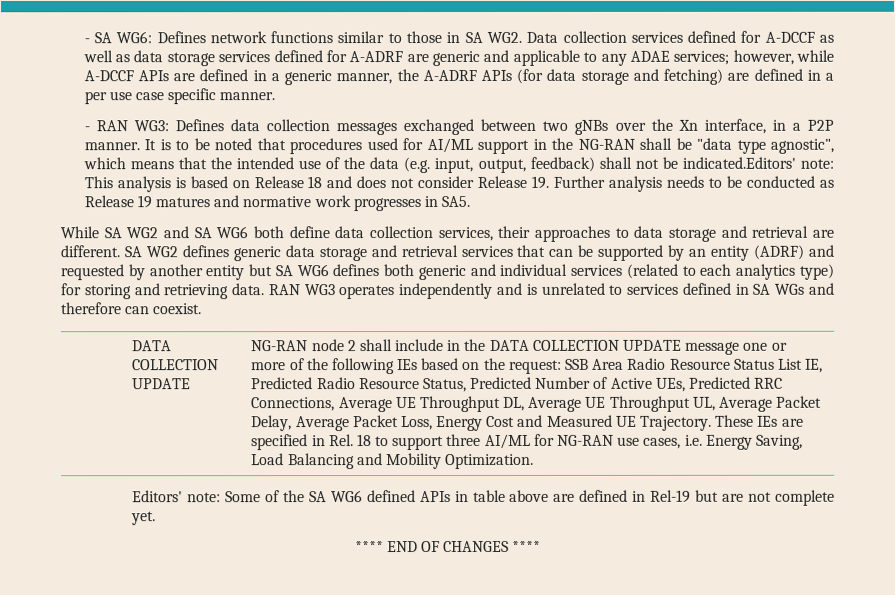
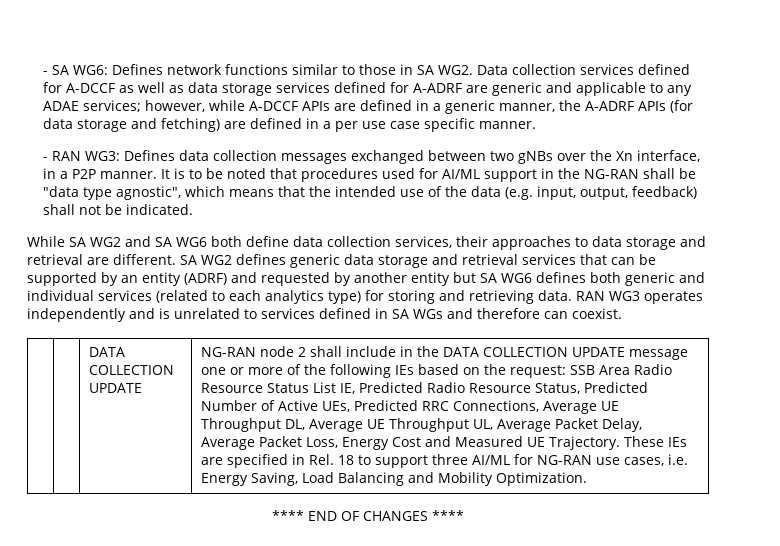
- It is to be noted that procedures used for AI/ML support in the NG-RAN shall be "data type agnostic", which means that the intended use of the data (e.g. input, output, feedback) shall not be indicated.Editors' note: This analysis is based on Release 18 and does not consider Release 19. Further analysis needs to be conducted as Release 19 matures and normative work progresses in SA5.
+ It is to be noted that procedures used for AI/ML support in the NG-RAN shall be "data type agnostic", which means that the intended use of the data (e.g. input, output, feedback) shall not be indicated.
- Editors' note: Some of the SA WG6 defined APIs in table above are defined in Rel-19 but are not complete yet.

